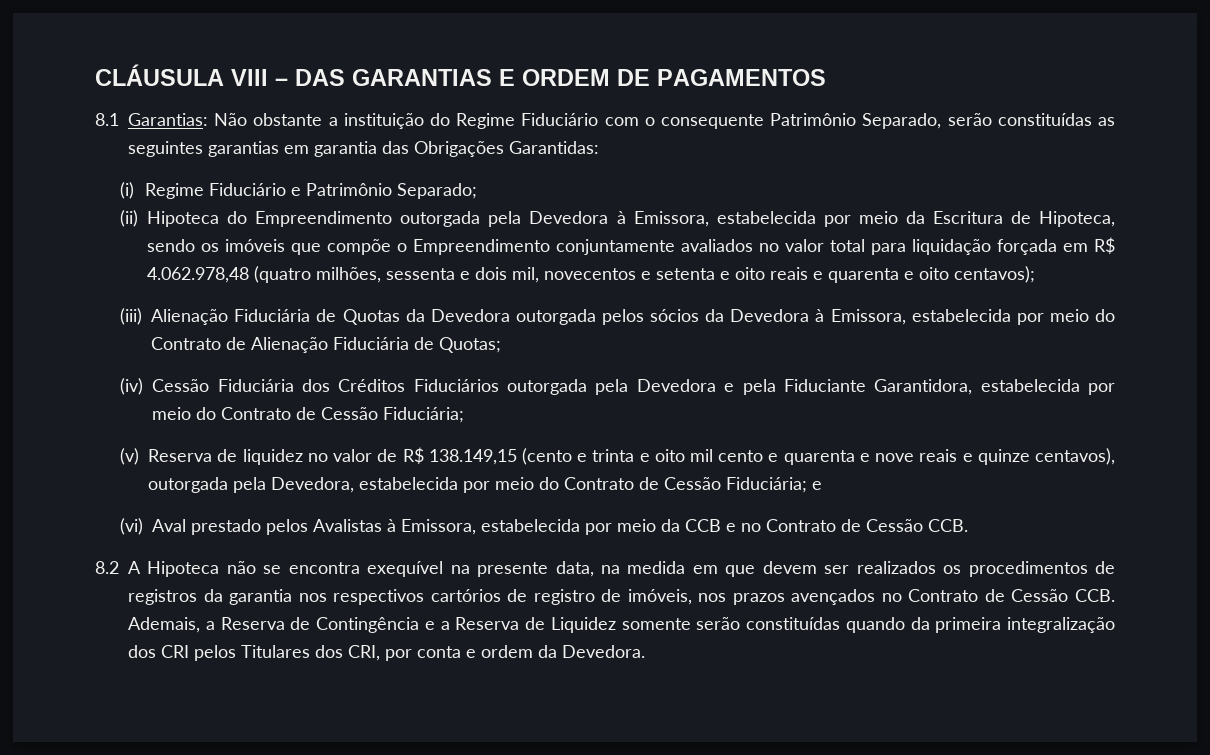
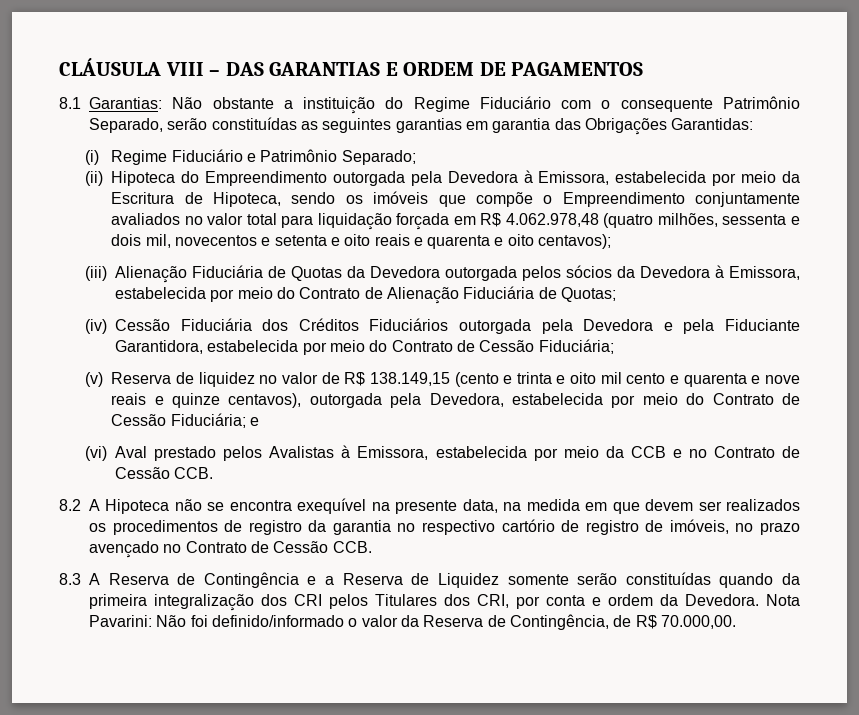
- 8.2 A Hipoteca não se encontra exequível na presente data, na medida em que devem ser realizados os procedimentos de registros da garantia nos respectivos cartórios de registro de imóveis, nos prazos avençados no Contrato de Cessão CCB. Ademais, a Reserva de Contingência e a Reserva de Liquidez somente serão constituídas quando da primeira integralização dos CRI pelos Titulares dos CRI, por conta e ordem da Devedora.
+ 8.2 A Hipoteca não se encontra exequível na presente data, na medida em que devem ser realizados os procedimentos de registro da garantia no respectivo cartório de registro de imóveis, no prazo avençado no Contrato de Cessão CCB.
+ 8.3 A Reserva de Contingência e a Reserva de Liquidez somente serão constituídas quando da primeira integralização dos CRI pelos Titulares dos CRI, por conta e ordem da Devedora.
+ Nota Pavarini: Não foi definido/informado o valor da Reserva de Contingência, de R$ 70.000,00.

